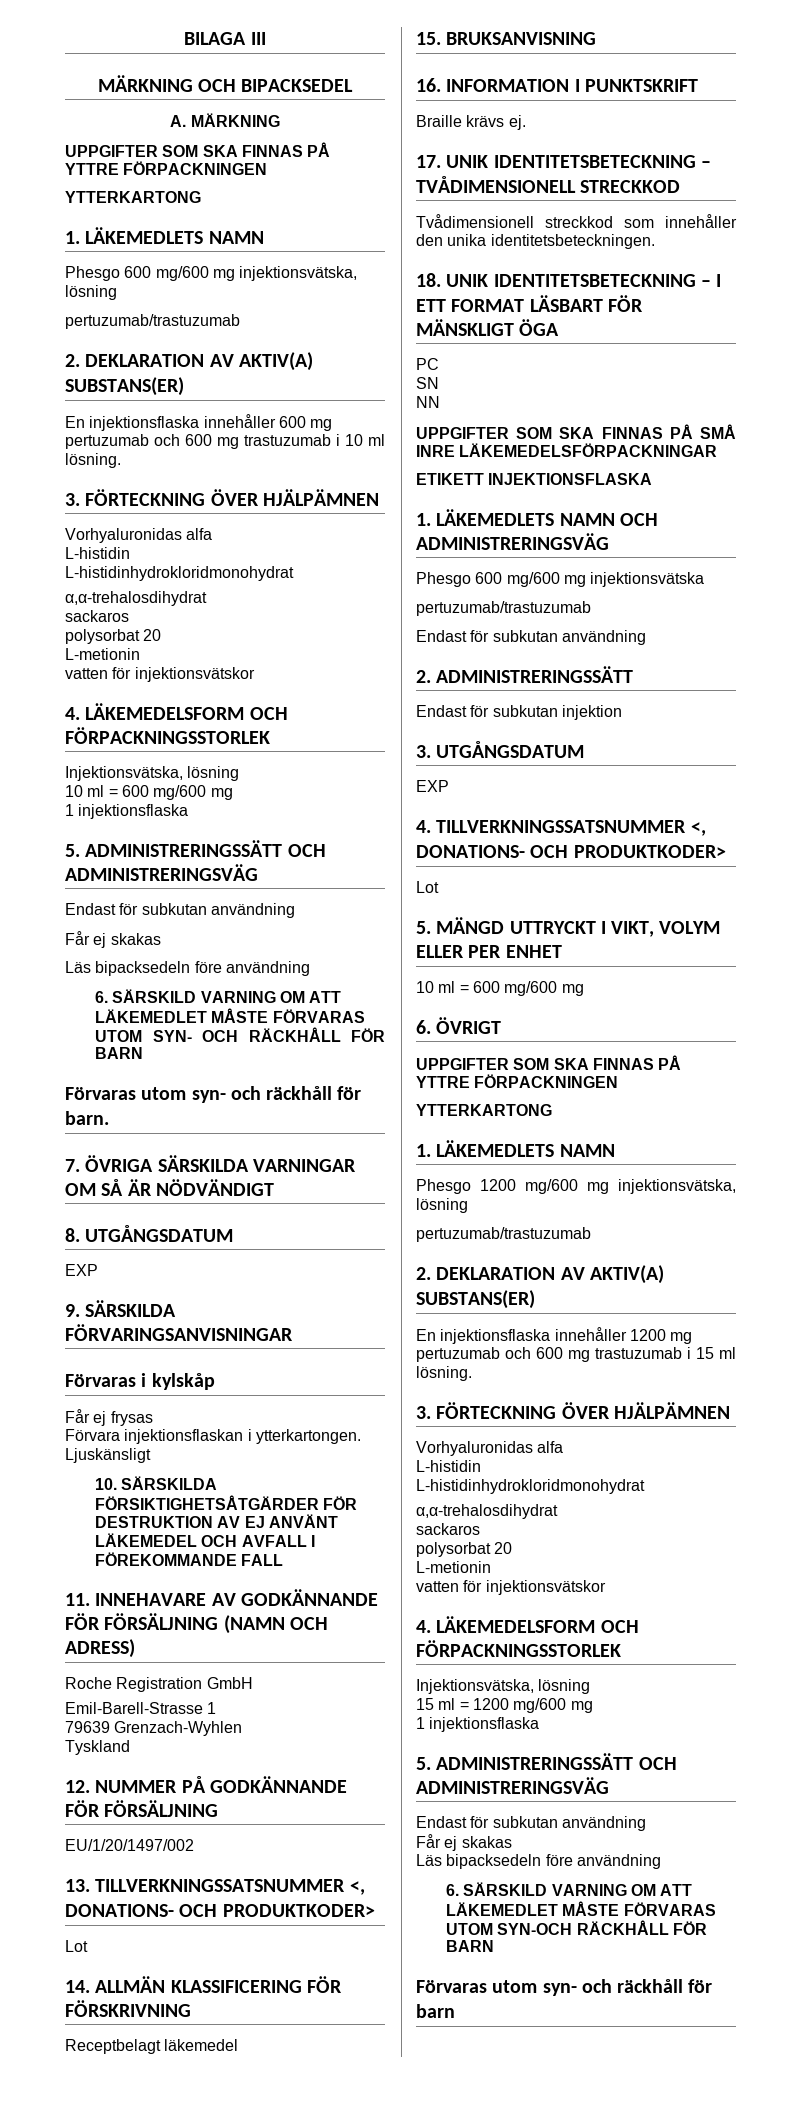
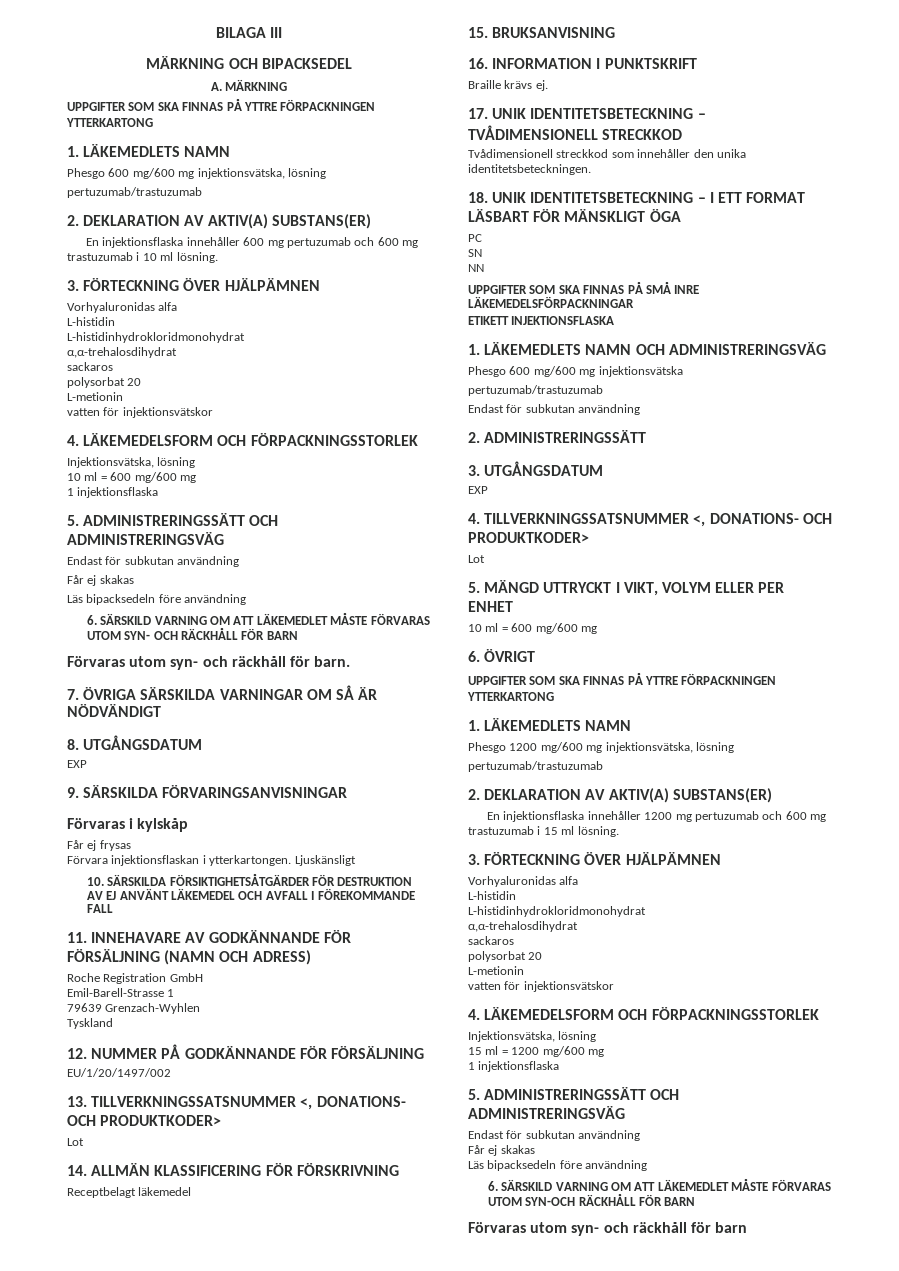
- Endast för subkutan injektion

